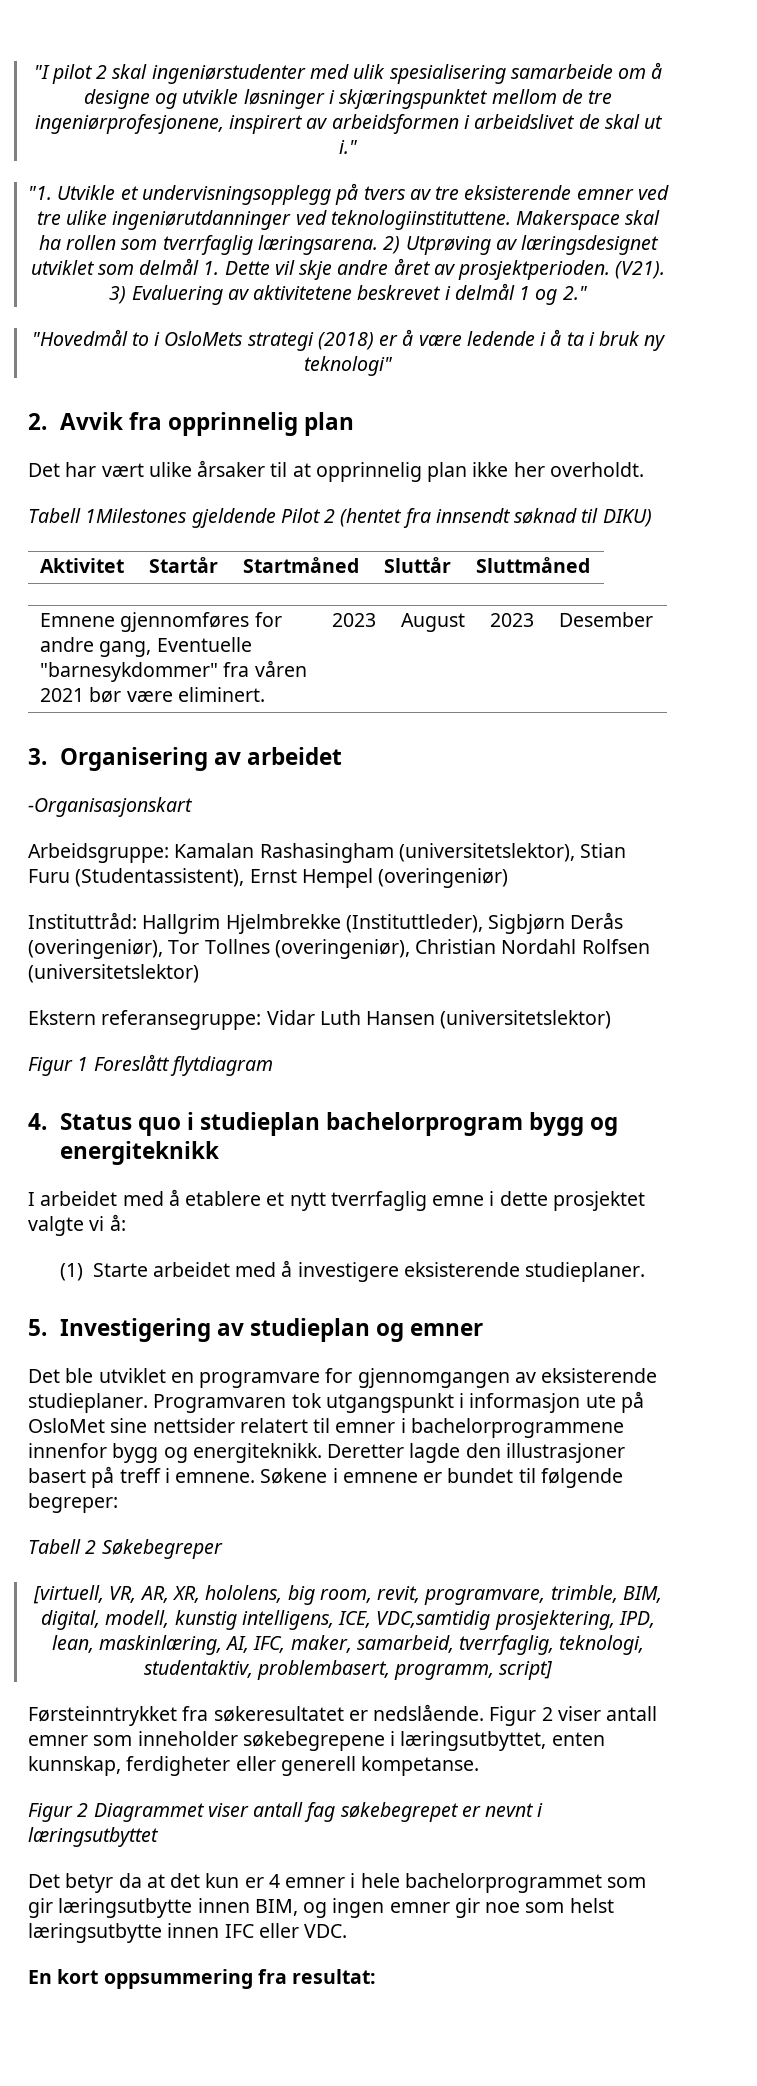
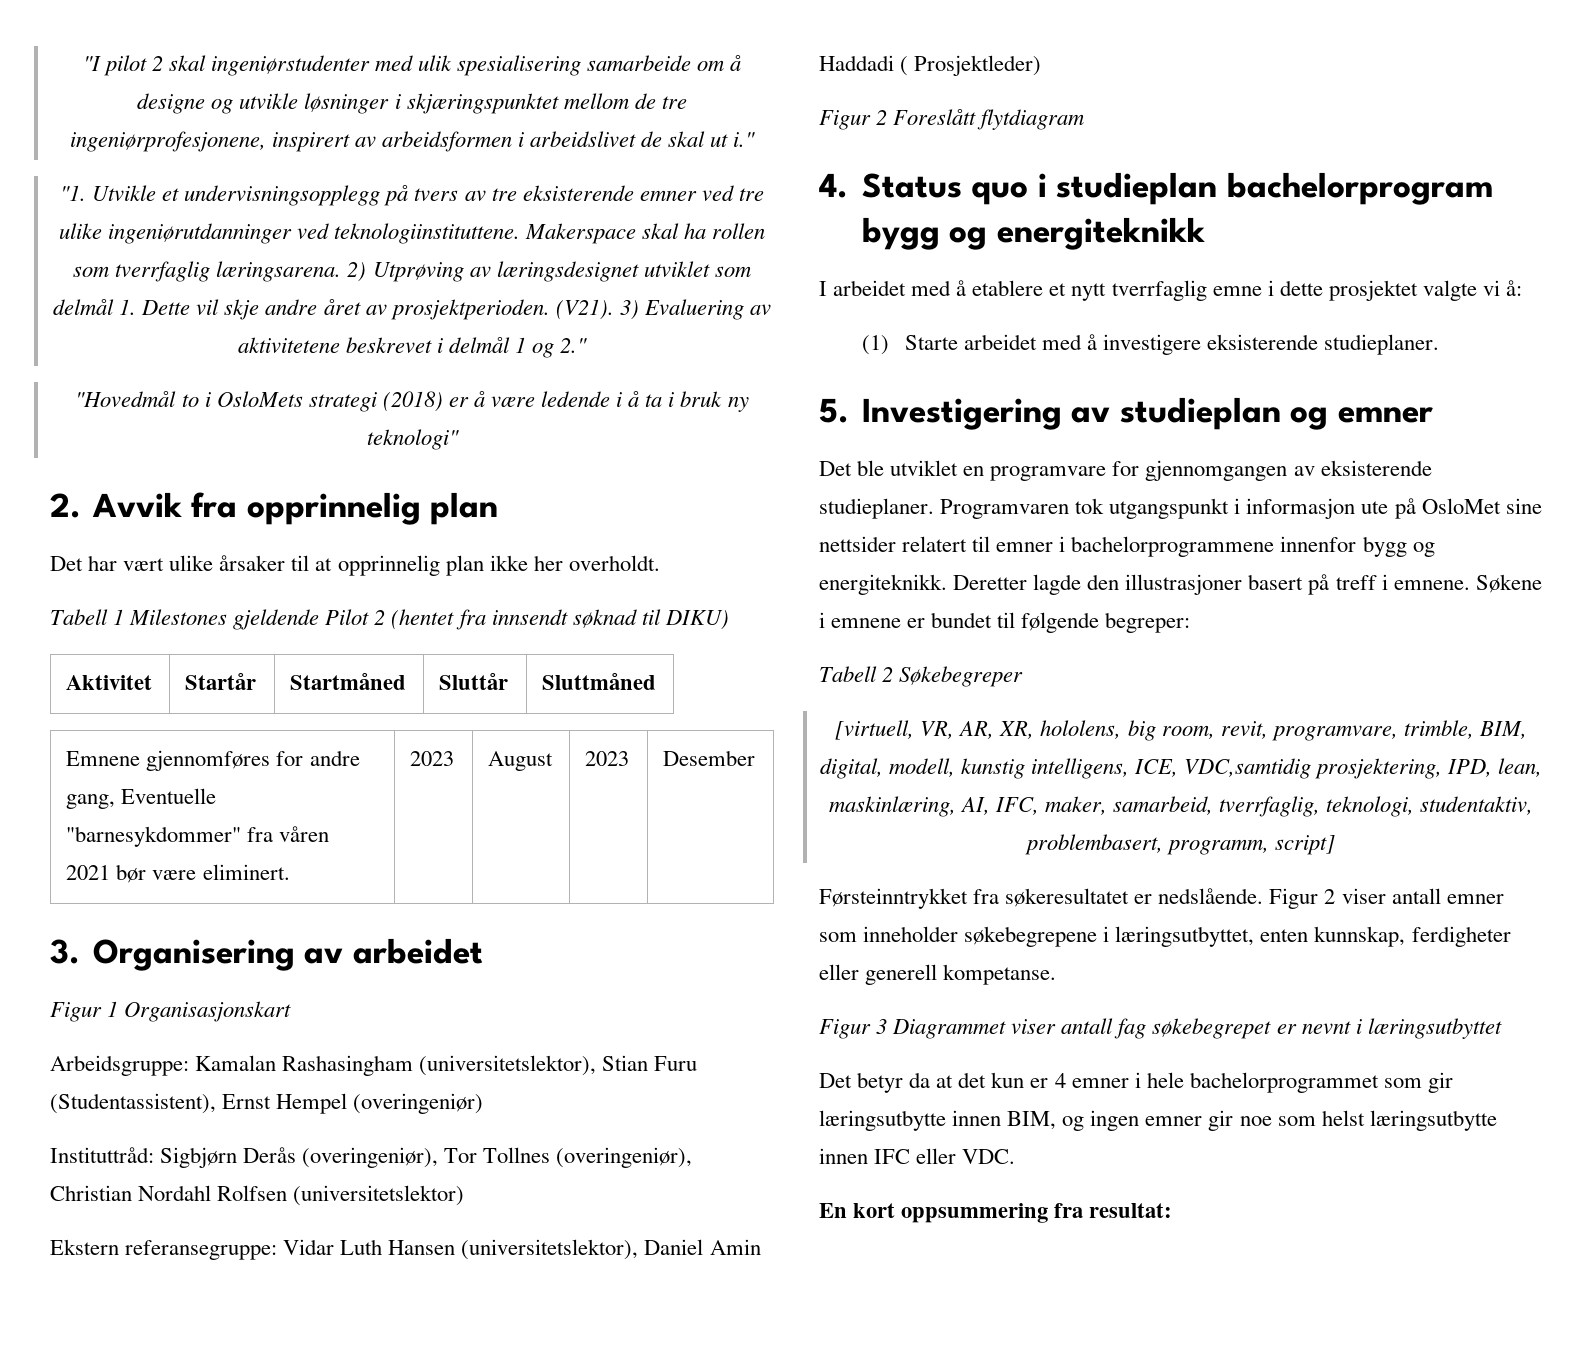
- Tabell 1Milestones gjeldende Pilot 2 (hentet fra innsendt søknad til DIKU)
+ Tabell 1 Milestones gjeldende Pilot 2 (hentet fra innsendt søknad til DIKU)
- -Organisasjonskart
+ Figur 1 Organisasjonskart
- Instituttråd: Hallgrim Hjelmbrekke (Instituttleder), Sigbjørn Derås (overingeniør), Tor Tollnes (overingeniør), Christian Nordahl Rolfsen (universitetslektor)
+ Instituttråd: Sigbjørn Derås (overingeniør), Tor Tollnes (overingeniør), Christian Nordahl Rolfsen (universitetslektor)
- Ekstern referansegruppe: Vidar Luth Hansen (universitetslektor)
- Figur 1 Foreslått flytdiagram
+ Ekstern referansegruppe: Vidar Luth Hansen (universitetslektor), Daniel Amin Haddadi ( Prosjektleder)
+ Figur 2 Foreslått flytdiagram
- Figur 2 Diagrammet viser antall fag søkebegrepet er nevnt i læringsutbyttet
+ Figur 3 Diagrammet viser antall fag søkebegrepet er nevnt i læringsutbyttet

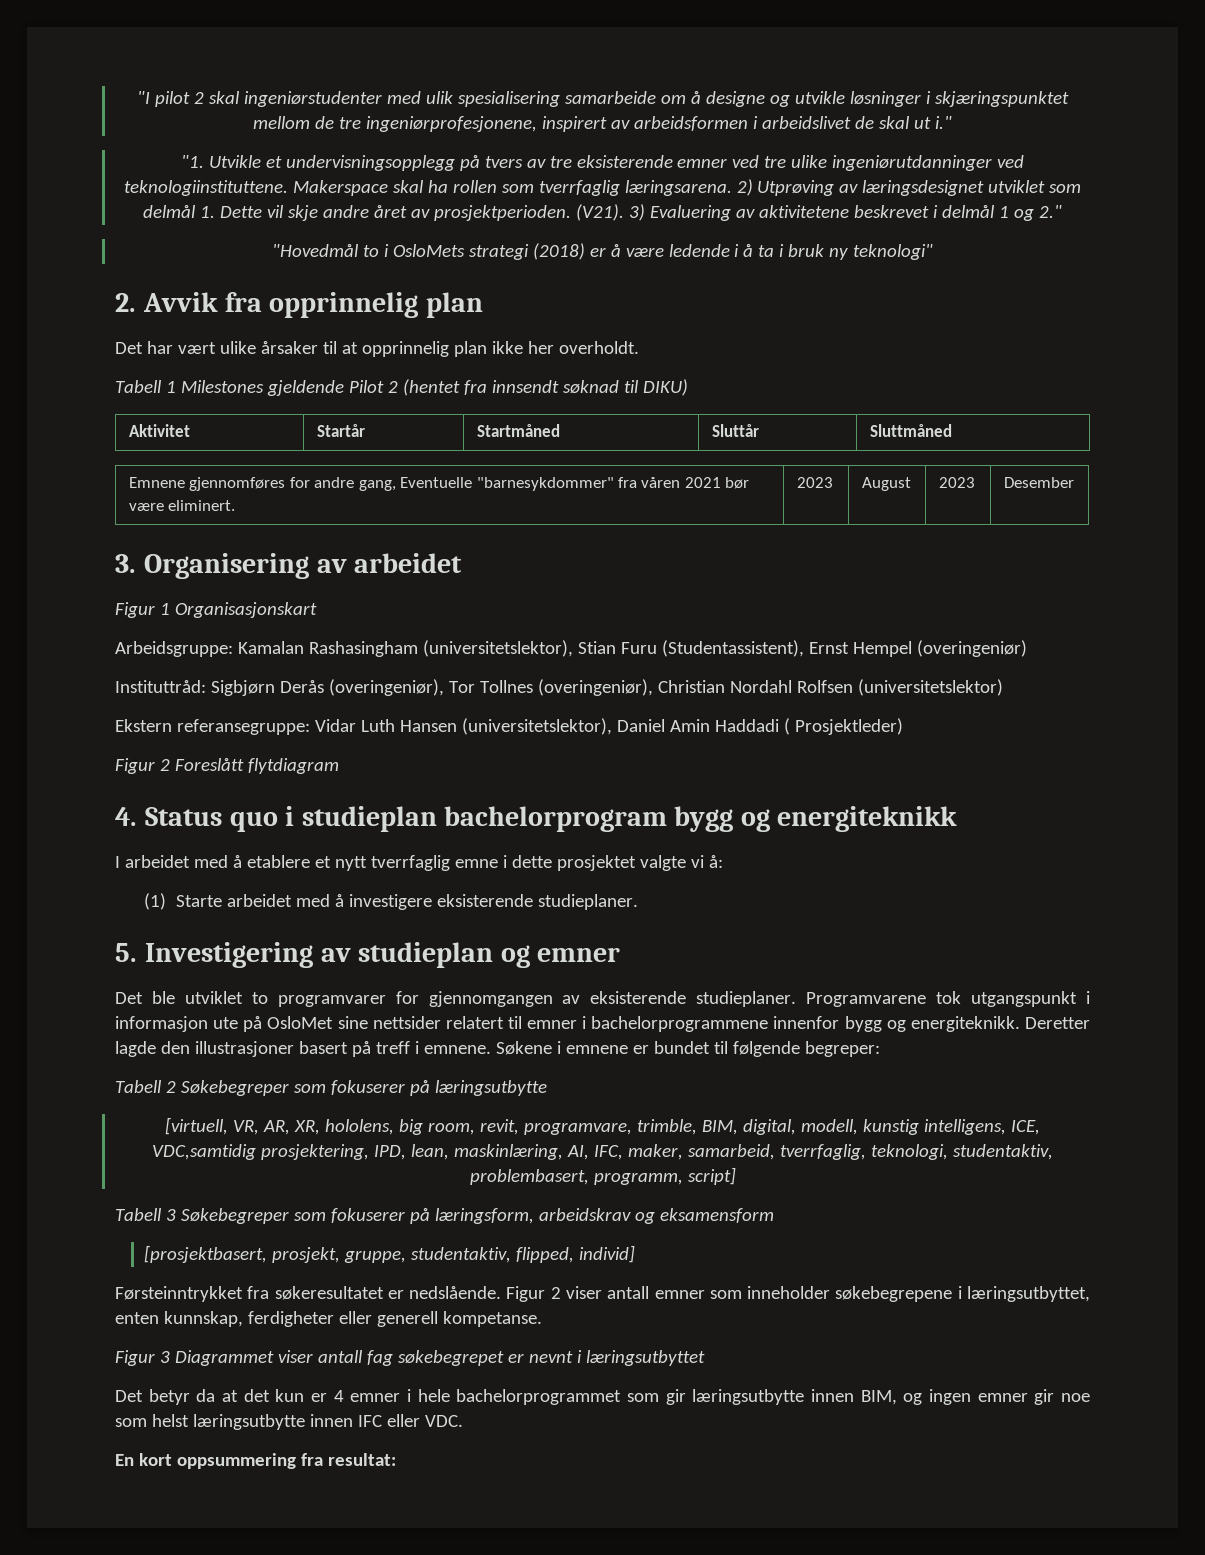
- Det ble utviklet en programvare for gjennomgangen av eksisterende studieplaner.
+ Det ble utviklet to programvarer for gjennomgangen av eksisterende studieplaner.
- Programvaren tok utgangspunkt i informasjon ute på OsloMet sine nettsider relatert til emner i bachelorprogrammene innenfor bygg og energiteknikk.
+ Programvarene tok utgangspunkt i informasjon ute på OsloMet sine nettsider relatert til emner i bachelorprogrammene innenfor bygg og energiteknikk.
- Tabell 2 Søkebegreper
+ Tabell 2 Søkebegreper som fokuserer på læringsutbytte
+ Tabell 3 Søkebegreper som fokuserer på læringsform, arbeidskrav og eksamensform
+ [prosjektbasert, prosjekt, gruppe, studentaktiv, flipped, individ]

